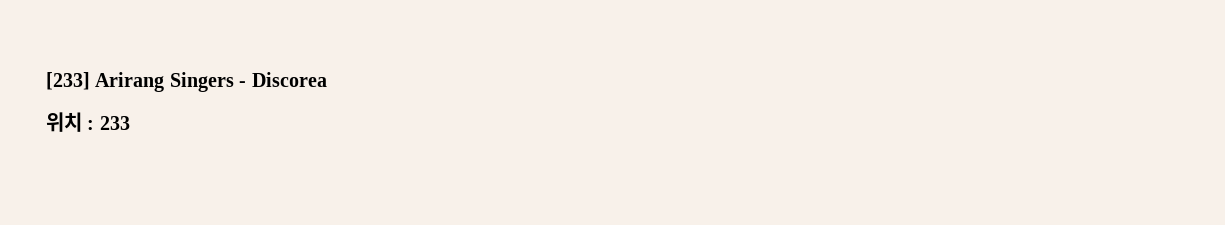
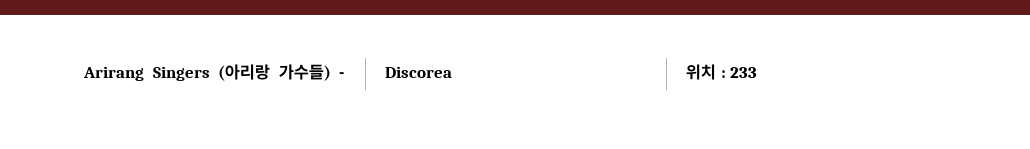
- [233] Arirang Singers - Discorea
+ Arirang Singers (아리랑 가수들) - Discorea

